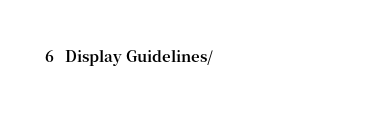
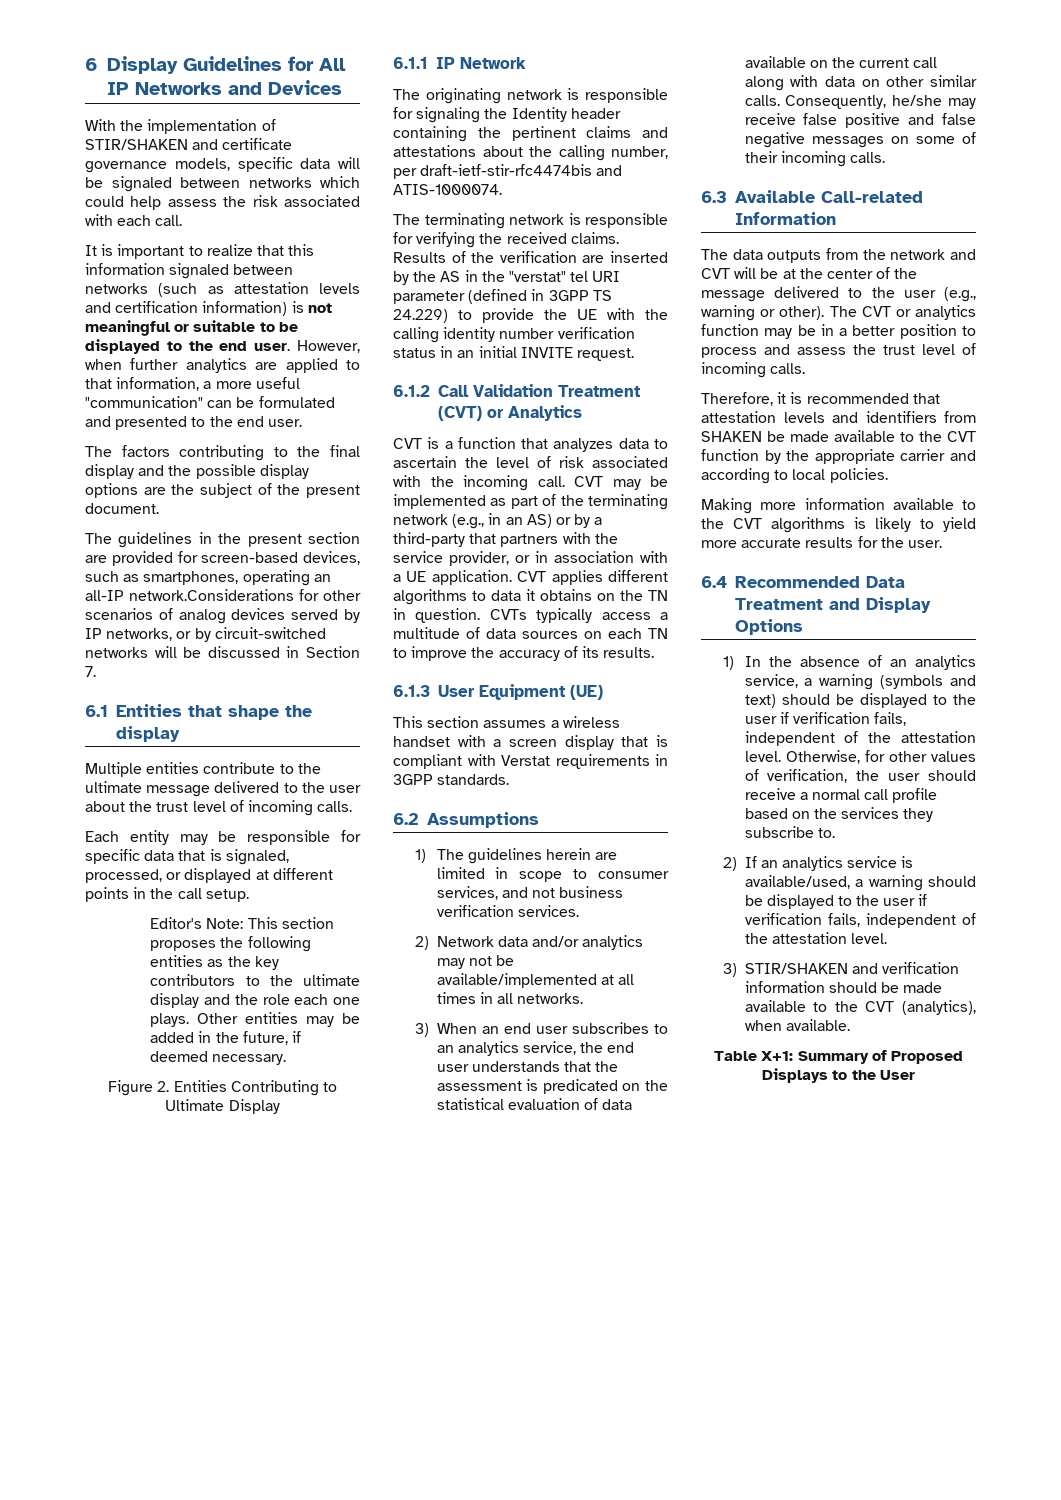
- 6 Display Guidelines/
+ 6 Display Guidelines for All IP Networks and Devices
+ With the implementation of STIR/SHAKEN and certificate governance models, specific data will be signaled between networks which could help assess the risk associated with each call.
+ It is important to realize that this information signaled between networks (such as attestation levels and certification information) is not meaningful or suitable to be displayed to the end user. However, when further analytics are applied to that information, a more useful "communication" can be formulated and presented to the end user.
+ The factors contributing to the final display and the possible display options are the subject of the present document.
+ The guidelines in the present section are provided for screen-based devices, such as smartphones, operating an all-IP network.Considerations for other scenarios of analog devices served by IP networks, or by circuit-switched networks will be discussed in Section 7.
+ 6.1 Entities that shape the display
+ Multiple entities contribute to the ultimate message delivered to the user about the trust level of incoming calls.
+ Each entity may be responsible for specific data that is signaled, processed, or displayed at different points in the call setup.
+ Editor's Note: This section proposes the following entities as the key contributors to the ultimate display and the role each one plays. Other entities may be added in the future, if deemed necessary.
+ Figure 2. Entities Contributing to Ultimate Display
+ 6.1.1 IP Network
+ The originating network is responsible for signaling the Identity header containing the pertinent claims and attestations about the calling number, per draft-ietf-stir-rfc4474bis and ATIS-1000074.
+ The terminating network is responsible for verifying the received claims. Results of the verification are inserted by the AS in the "verstat" tel URI parameter (defined in 3GPP TS 24.229) to provide the UE with the calling identity number verification status in an initial INVITE request.
+ 6.1.2 Call Validation Treatment (CVT) or Analytics
+ CVT is a function that analyzes data to ascertain the level of risk associated with the incoming call. CVT may be implemented as part of the terminating network (e.g., in an AS) or by a third-party that partners with the service provider, or in association with a UE application. CVT applies different algorithms to data it obtains on the TN in question. CVTs typically access a multitude of data sources on each TN to improve the accuracy of its results.
+ 6.1.3 User Equipment (UE)
+ This section assumes a wireless handset with a screen display that is compliant with Verstat requirements in 3GPP standards.
+ 6.2 Assumptions
+ 1) The guidelines herein are limited in scope to consumer services, and not business verification services.
+ 2) Network data and/or analytics may not be available/implemented at all times in all networks.
+ 3) When an end user subscribes to an analytics service, the end user understands that the assessment is predicated on the statistical evaluation of data available on the current call along with data on other similar calls. Consequently, he/she may receive false positive and false negative messages on some of their incoming calls.
+ 6.3 Available Call-related Information
+ The data outputs from the network and CVT will be at the center of the message delivered to the user (e.g., warning or other). The CVT or analytics function may be in a better position to process and assess the trust level of incoming calls.
+ Therefore, it is recommended that attestation levels and identifiers from SHAKEN be made available to the CVT function by the appropriate carrier and according to local policies.
+ Making more information available to the CVT algorithms is likely to yield more accurate results for the user.
+ 6.4 Recommended Data Treatment and Display Options
+ 1) In the absence of an analytics service, a warning (symbols and text) should be displayed to the user if verification fails, independent of the attestation level. Otherwise, for other values of verification, the user should receive a normal call profile based on the services they subscribe to.
+ 2) If an analytics service is available/used, a warning should be displayed to the user if verification fails, independent of the attestation level.
+ 3) STIR/SHAKEN and verification information should be made available to the CVT (analytics), when available.
+ Table X+1: Summary of Proposed Displays to the User

